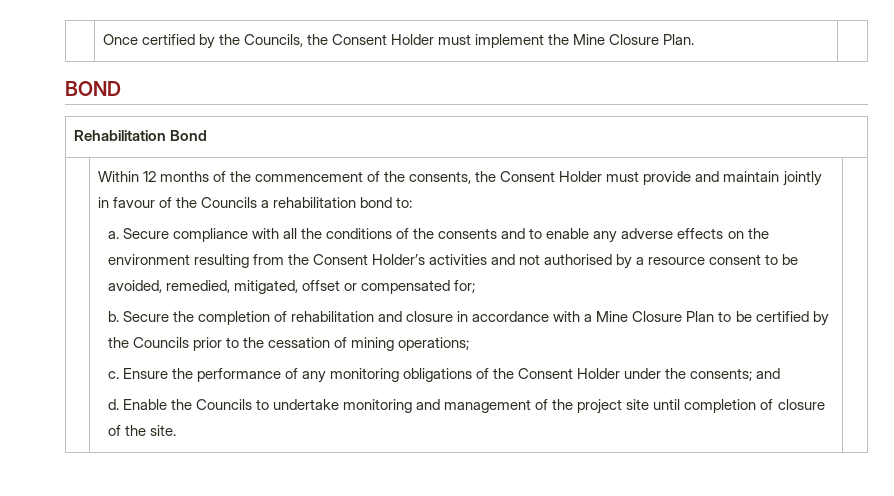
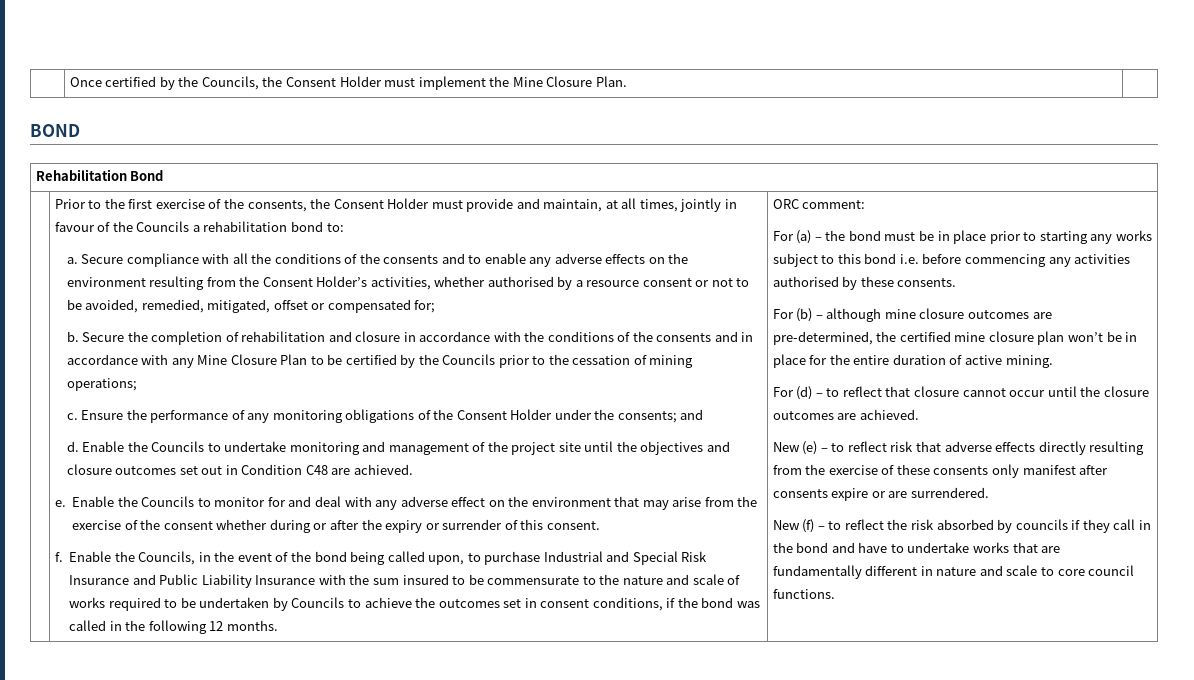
- Within 12 months of the commencement of the consents, the Consent Holder must provide and maintain jointly in favour of the Councils a rehabilitation bond to:
+ Prior to the first exercise of the consents, the Consent Holder must provide and maintain, at all times, jointly in favour of the Councils a rehabilitation bond to:
- Secure compliance with all the conditions of the consents and to enable any adverse effects on the environment resulting from the Consent Holder’s activities and not authorised by a resource consent to be avoided, remedied, mitigated, offset or compensated for;
+ Secure compliance with all the conditions of the consents and to enable any adverse effects on the environment resulting from the Consent Holder’s activities, whether authorised by a resource consent or not to be avoided, remedied, mitigated, offset or compensated for;
- Secure the completion of rehabilitation and closure in accordance with a Mine Closure Plan to be certified by the Councils prior to the cessation of mining operations;
+ Secure the completion of rehabilitation and closure in accordance with the conditions of the consents and in accordance with any Mine Closure Plan to be certified by the Councils prior to the cessation of mining operations;
- Enable the Councils to undertake monitoring and management of the project site until completion of closure of the site.
+ Enable the Councils to undertake monitoring and management of the project site until the objectives and closure outcomes set out in Condition C48 are achieved.
+ e. Enable the Councils to monitor for and deal with any adverse effect on the environment that may arise from the exercise of the consent whether during or after the expiry or surrender of this consent.
+ f. Enable the Councils, in the event of the bond being called upon, to purchase Industrial and Special Risk Insurance and Public Liability Insurance with the sum insured to be commensurate to the nature and scale of works required to be undertaken by Councils to achieve the outcomes set in consent conditions, if the bond was called in the following 12 months. | ORC comment:
+ For (a) – the bond must be in place prior to starting any works subject to this bond i.e. before commencing any activities authorised by these consents.
+ For (b) – although mine closure outcomes are pre-determined, the certified mine closure plan won’t be in place for the entire duration of active mining.
+ For (d) – to reflect that closure cannot occur until the closure outcomes are achieved.
+ New (e) – to reflect risk that adverse effects directly resulting from the exercise of these consents only manifest after consents expire or are surrendered.
+ New (f) – to reflect the risk absorbed by councils if they call in the bond and have to undertake works that are fundamentally different in nature and scale to core council functions.

